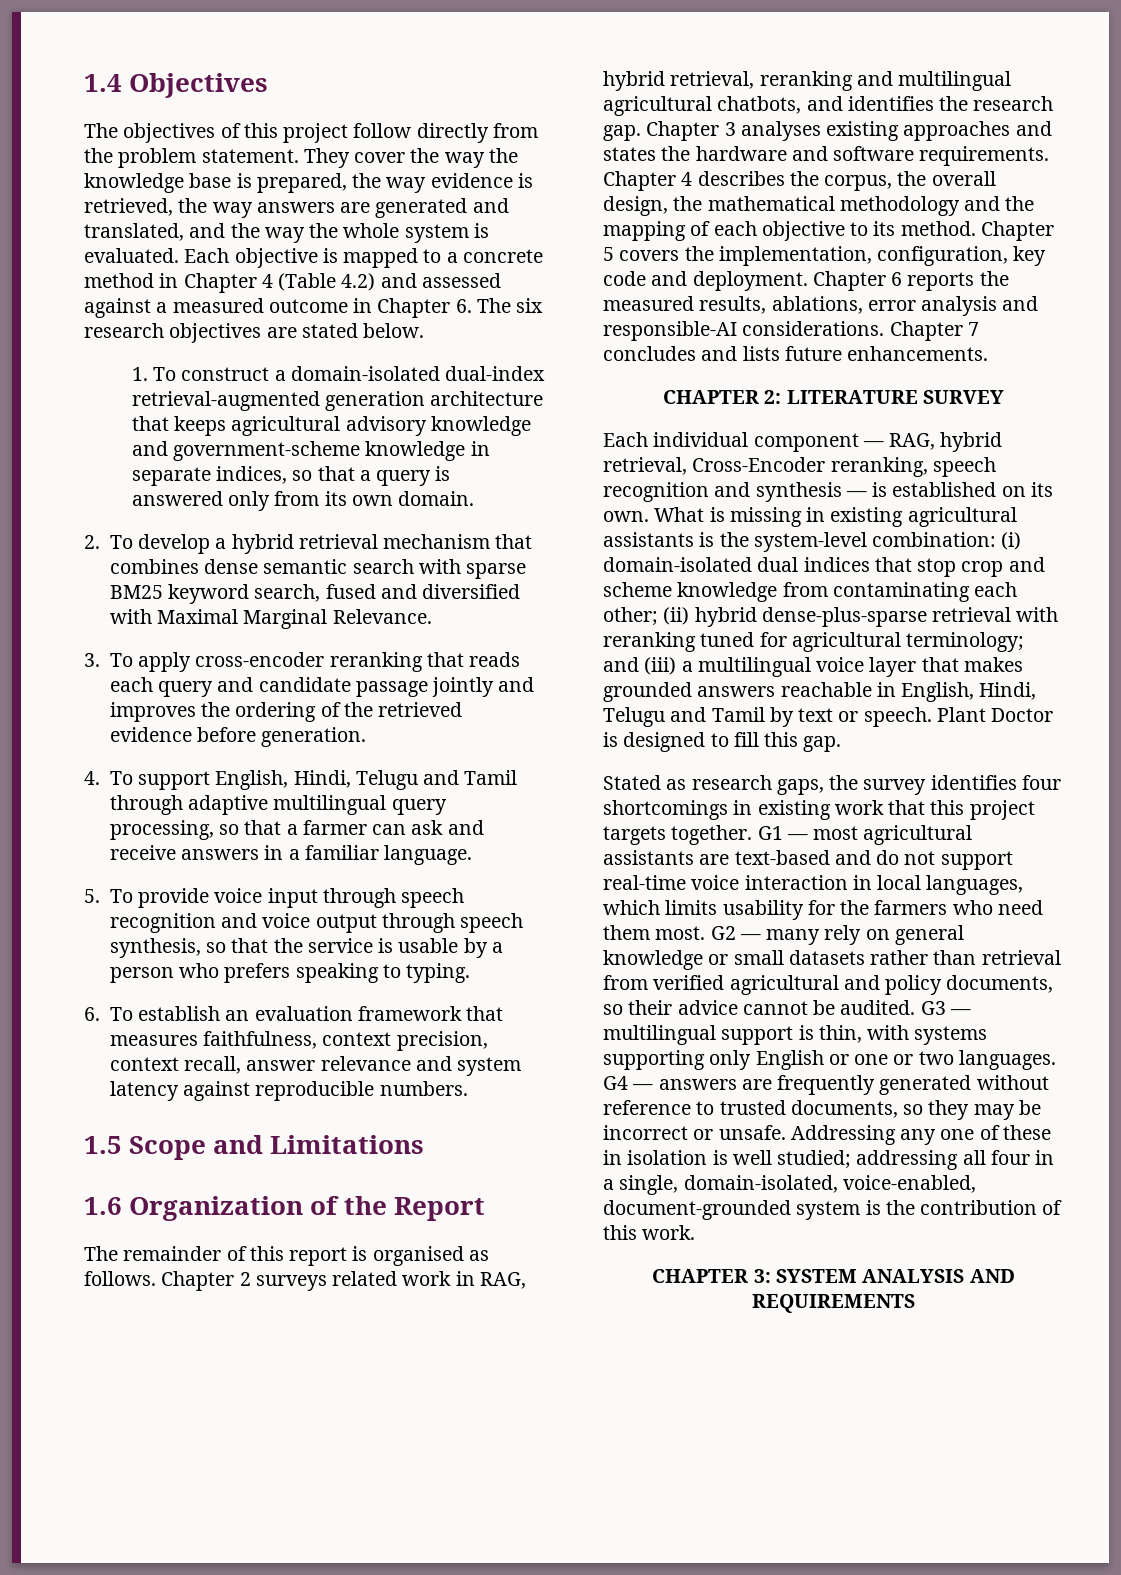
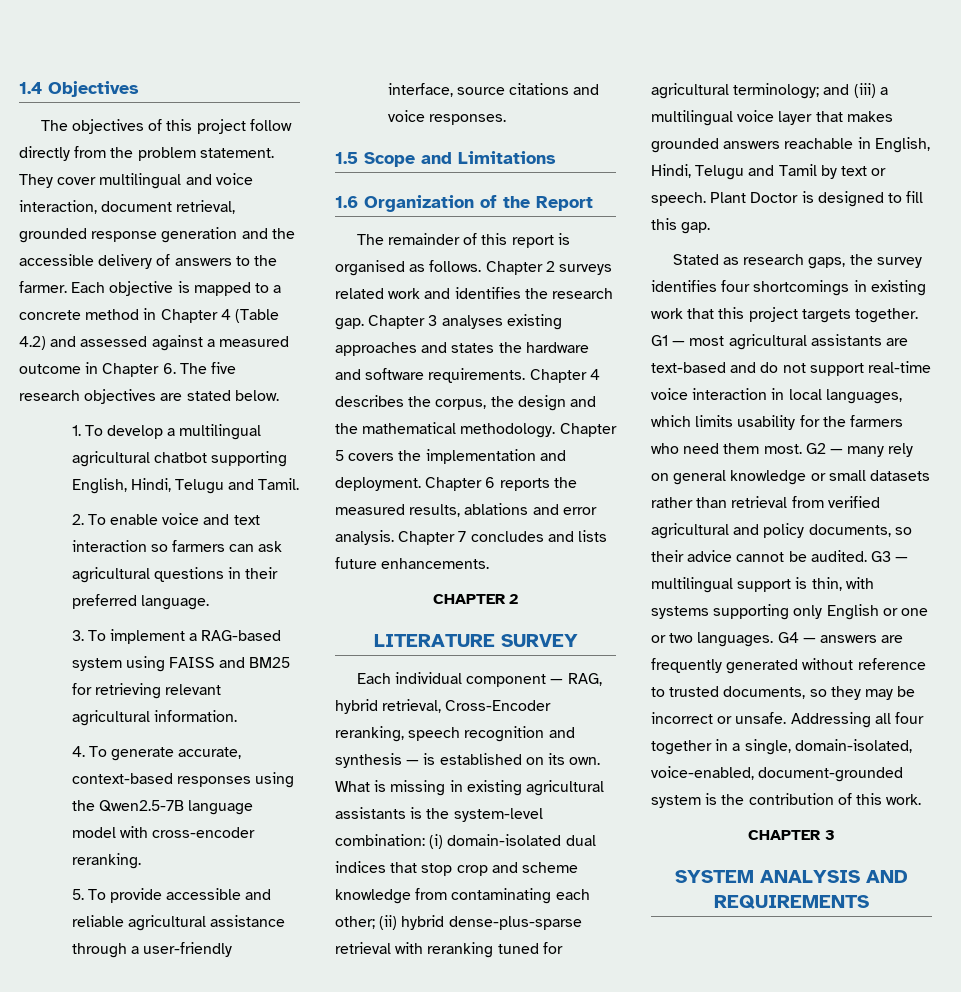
- They cover the way the knowledge base is prepared, the way evidence is retrieved, the way answers are generated and translated, and the way the whole system is evaluated.
+ They cover multilingual and voice interaction, document retrieval, grounded response generation and the accessible delivery of answers to the farmer.
- Each objective is mapped to a concrete method in Chapter 4 (Table 4.2) and assessed against a measured outcome in Chapter 6. The six research objectives are stated below.
+ Each objective is mapped to a concrete method in Chapter 4 (Table 4.2) and assessed against a measured outcome in Chapter 6. The five research objectives are stated below.
- 1. To construct a domain-isolated dual-index retrieval-augmented generation architecture that keeps agricultural advisory knowledge and government-scheme knowledge in separate indices, so that a query is answered only from its own domain.
- 2. To develop a hybrid retrieval mechanism that combines dense semantic search with sparse BM25 keyword search, fused and diversified with Maximal Marginal Relevance.
- 3. To apply cross-encoder reranking that reads each query and candidate passage jointly and improves the ordering of the retrieved evidence before generation.
- 4. To support English, Hindi, Telugu and Tamil through adaptive multilingual query processing, so that a farmer can ask and receive answers in a familiar language.
- 5. To provide voice input through speech recognition and voice output through speech synthesis, so that the service is usable by a person who prefers speaking to typing.
- 6. To establish an evaluation framework that measures faithfulness, context precision, context recall, answer relevance and system latency against reproducible numbers.
+ 1. To develop a multilingual agricultural chatbot supporting English, Hindi, Telugu and Tamil.
+ 2. To enable voice and text interaction so farmers can ask agricultural questions in their preferred language.
+ 3. To implement a RAG-based system using FAISS and BM25 for retrieving relevant agricultural information.
+ 4. To generate accurate, context-based responses using the Qwen2.5-7B language model with cross-encoder reranking.
+ 5. To provide accessible and reliable agricultural assistance through a user-friendly interface, source citations and voice responses.
- Chapter 2 surveys related work in RAG, hybrid retrieval, reranking and multilingual agricultural chatbots, and identifies the research gap.
+ Chapter 2 surveys related work and identifies the research gap.
- Chapter 4 describes the corpus, the overall design, the mathematical methodology and the mapping of each objective to its method. Chapter 5 covers the implementation, configuration, key code and deployment.
+ Chapter 4 describes the corpus, the design and the mathematical methodology. Chapter 5 covers the implementation and deployment.
- Chapter 6 reports the measured results, ablations, error analysis and responsible-AI considerations.
+ Chapter 6 reports the measured results, ablations and error analysis.
- CHAPTER 2: LITERATURE SURVEY
+ CHAPTER 2
+ LITERATURE SURVEY
- Addressing any one of these in isolation is well studied; addressing all four in a single, domain-isolated, voice-enabled, document-grounded system is the contribution of this work.
+ Addressing all four together in a single, domain-isolated, voice-enabled, document-grounded system is the contribution of this work.
- CHAPTER 3: SYSTEM ANALYSIS AND REQUIREMENTS
+ CHAPTER 3
+ SYSTEM ANALYSIS AND REQUIREMENTS

